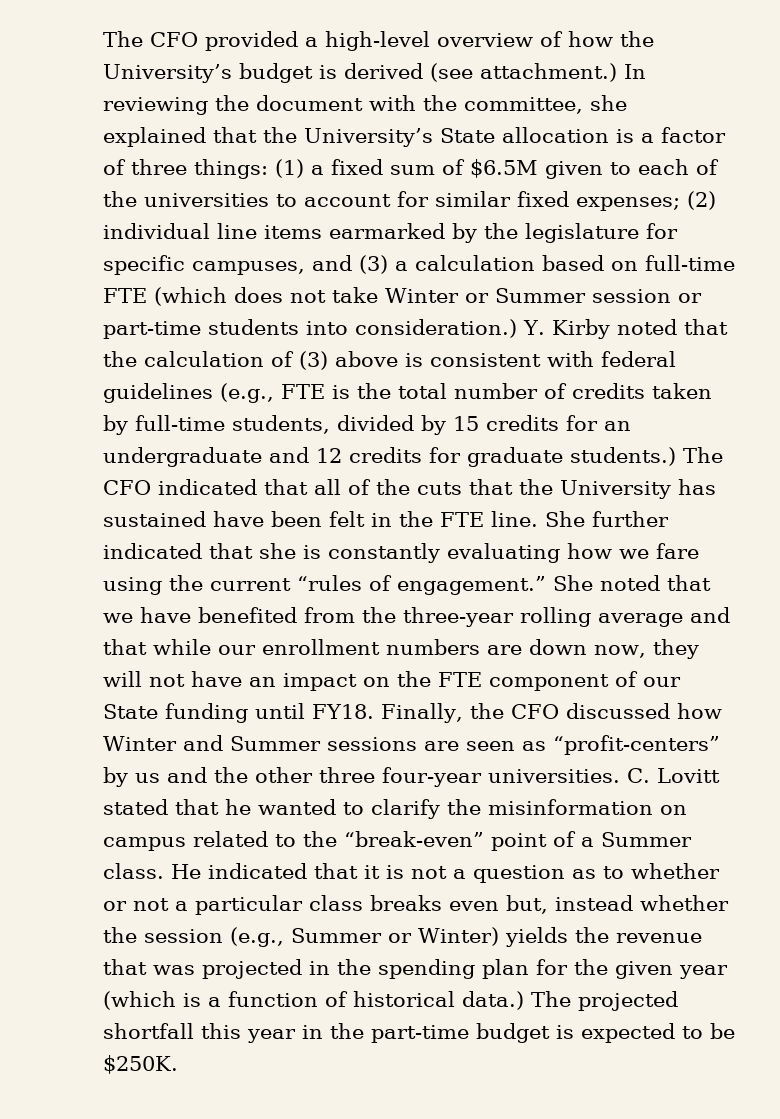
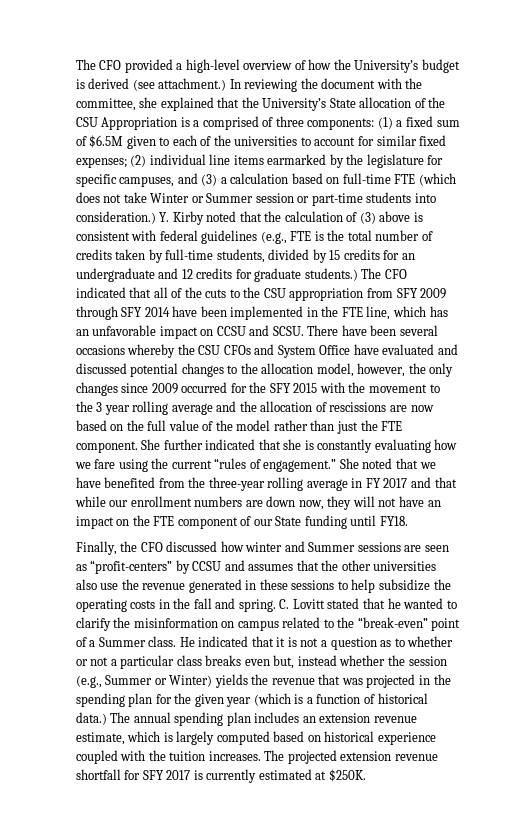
- In reviewing the document with the committee, she explained that the University’s State allocation is a factor of three things:
+ In reviewing the document with the committee, she explained that the University’s State allocation of the CSU Appropriation is a comprised of three components:
- The CFO indicated that all of the cuts that the University has sustained have been felt in the FTE line.
+ The CFO indicated that all of the cuts to the CSU appropriation from SFY 2009 through SFY 2014 have been implemented in the FTE line, which has an unfavorable impact on CCSU and SCSU. There have been several occasions whereby the CSU CFOs and System Office have evaluated and discussed potential changes to the allocation model, however, the only changes since 2009 occurred for the SFY 2015 with the movement to the 3 year rolling average and the allocation of rescissions are now based on the full value of the model rather than just the FTE component.
- She noted that we have benefited from the three-year rolling average and that while our enrollment numbers are down now, they will not have an impact on the FTE component of our State funding until FY18. Finally, the CFO discussed how Winter and Summer sessions are seen as “profit-centers” by us and the other three four-year universities.
+ She noted that we have benefited from the three-year rolling average in FY 2017 and that while our enrollment numbers are down now, they will not have an impact on the FTE component of our State funding until FY18.
+ Finally, the CFO discussed how winter and Summer sessions are seen as “profit-centers” by CCSU and assumes that the other universities also use the revenue generated in these sessions to help subsidize the operating costs in the fall and spring.
- The projected shortfall this year in the part-time budget is expected to be $250K.
+ The annual spending plan includes an extension revenue estimate, which is largely computed based on historical experience coupled with the tuition increases. The projected extension revenue shortfall for SFY 2017 is currently estimated at $250K.

